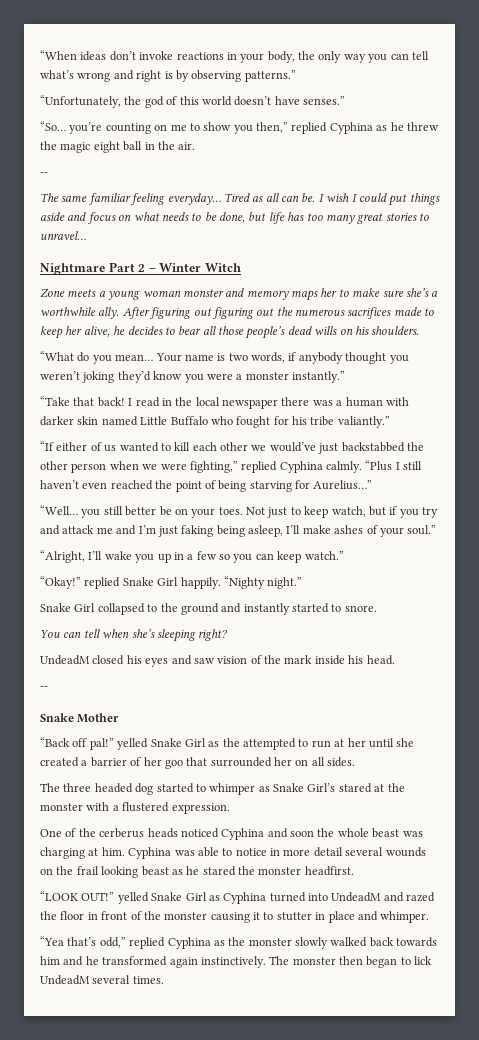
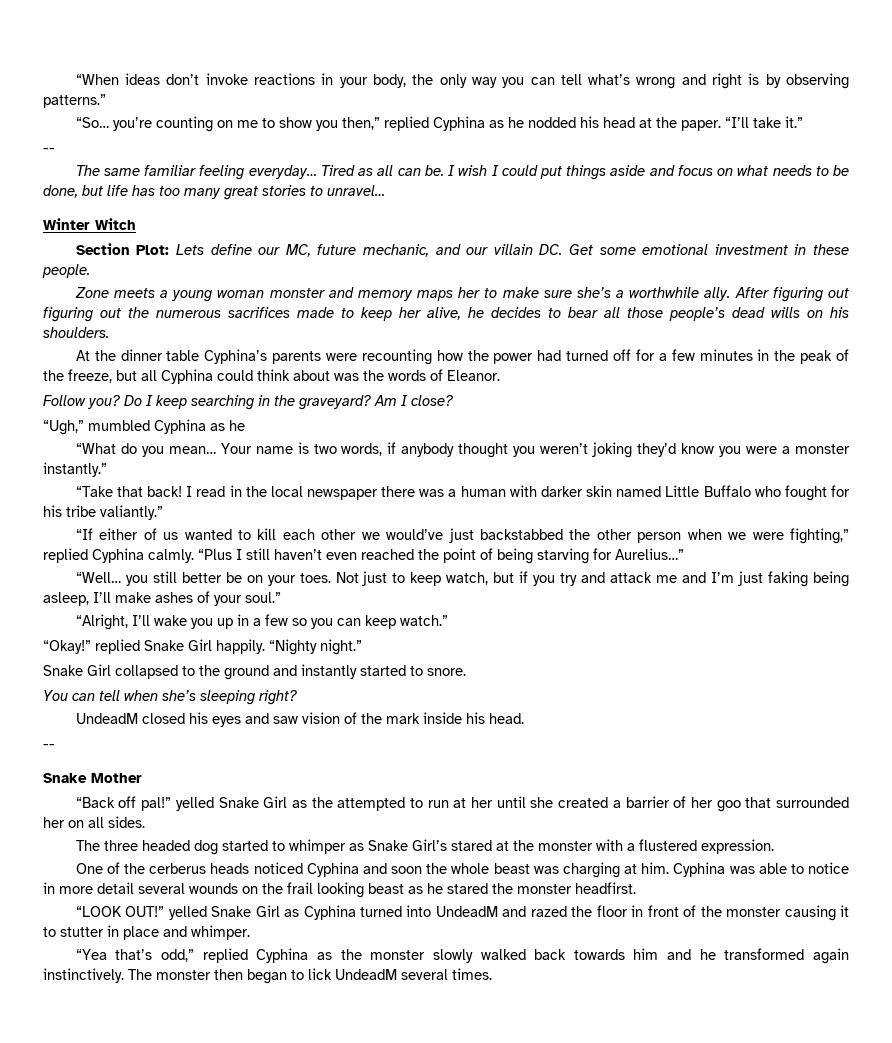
- “Unfortunately, the god of this world doesn’t have senses.”
- “So… you’re counting on me to show you then,” replied Cyphina as he threw the magic eight ball in the air.
+ “So… you’re counting on me to show you then,” replied Cyphina as he nodded his head at the paper. “I’ll take it.”
- Nightmare Part 2 – Winter Witch
+ Winter Witch
+ Section Plot: Lets define our MC, future mechanic, and our villain DC. Get some emotional investment in these people.
+ At the dinner table Cyphina’s parents were recounting how the power had turned off for a few minutes in the peak of the freeze, but all Cyphina could think about was the words of Eleanor.
+ Follow you? Do I keep searching in the graveyard? Am I close?
+ “Ugh,” mumbled Cyphina as he

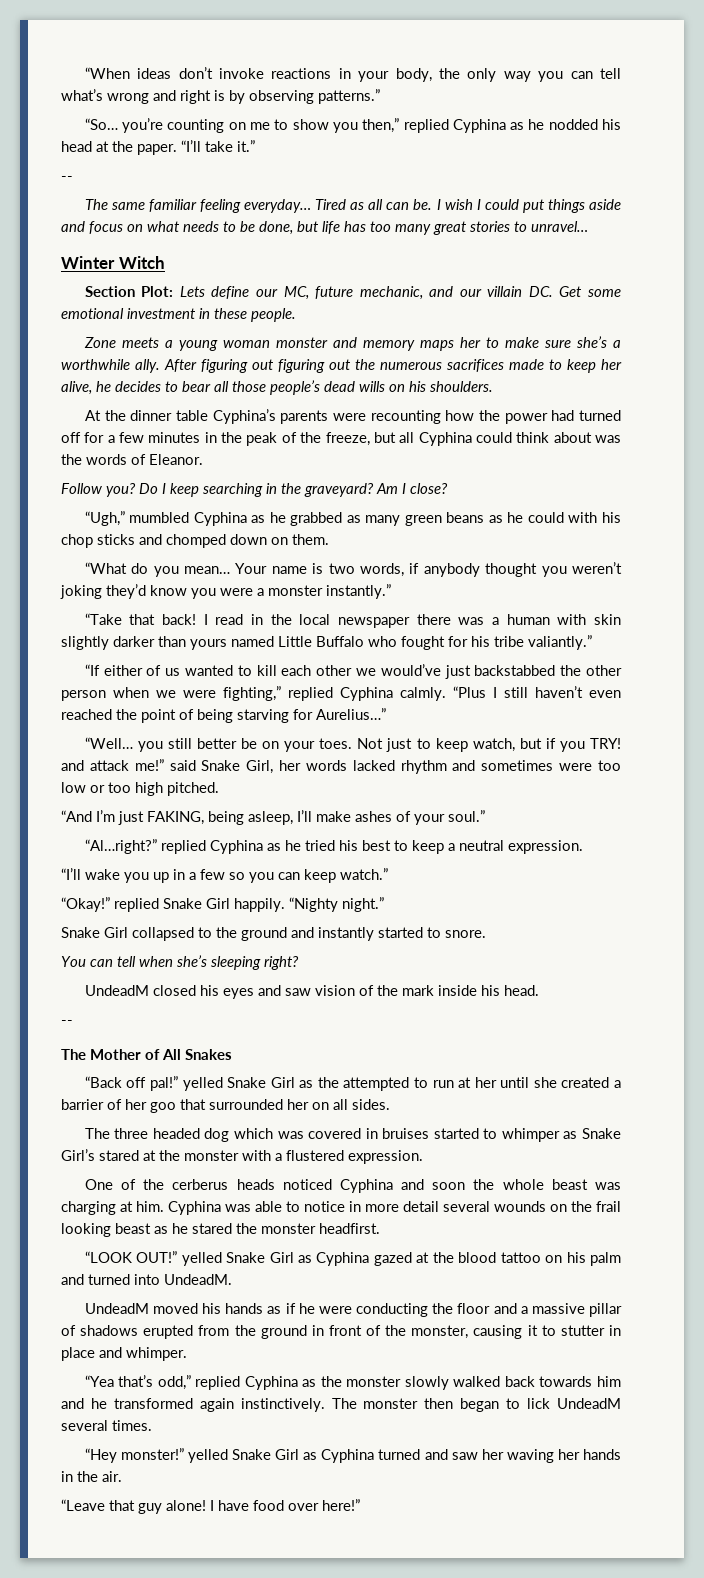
- “Ugh,” mumbled Cyphina as he
+ “Ugh,” mumbled Cyphina as he grabbed as many green beans as he could with his chop sticks and chomped down on them.
- I read in the local newspaper there was a human with darker skin named Little Buffalo who fought for his tribe valiantly.”
+ I read in the local newspaper there was a human with skin slightly darker than yours named Little Buffalo who fought for his tribe valiantly.”
- Not just to keep watch, but if you try and attack me and I’m just faking being asleep, I’ll make ashes of your soul.”
+ Not just to keep watch, but if you TRY! and attack me!” said Snake Girl, her words lacked rhythm and sometimes were too low or too high pitched.
+ “And I’m just FAKING, being asleep, I’ll make ashes of your soul.”
- “Alright, I’ll wake you up in a few so you can keep watch.”
+ “Al…right?” replied Cyphina as he tried his best to keep a neutral expression.
+ “I’ll wake you up in a few so you can keep watch.”
- Snake Mother
+ The Mother of All Snakes
- The three headed dog started to whimper as Snake Girl’s stared at the monster with a flustered expression.
+ The three headed dog which was covered in bruises started to whimper as Snake Girl’s stared at the monster with a flustered expression.
- “LOOK OUT!” yelled Snake Girl as Cyphina turned into UndeadM and razed the floor in front of the monster causing it to stutter in place and whimper.
+ “LOOK OUT!” yelled Snake Girl as Cyphina gazed at the blood tattoo on his palm and turned into UndeadM.
+ UndeadM moved his hands as if he were conducting the floor and a massive pillar of shadows erupted from the ground in front of the monster, causing it to stutter in place and whimper.
+ “Hey monster!” yelled Snake Girl as Cyphina turned and saw her waving her hands in the air.
+ “Leave that guy alone! I have food over here!”

